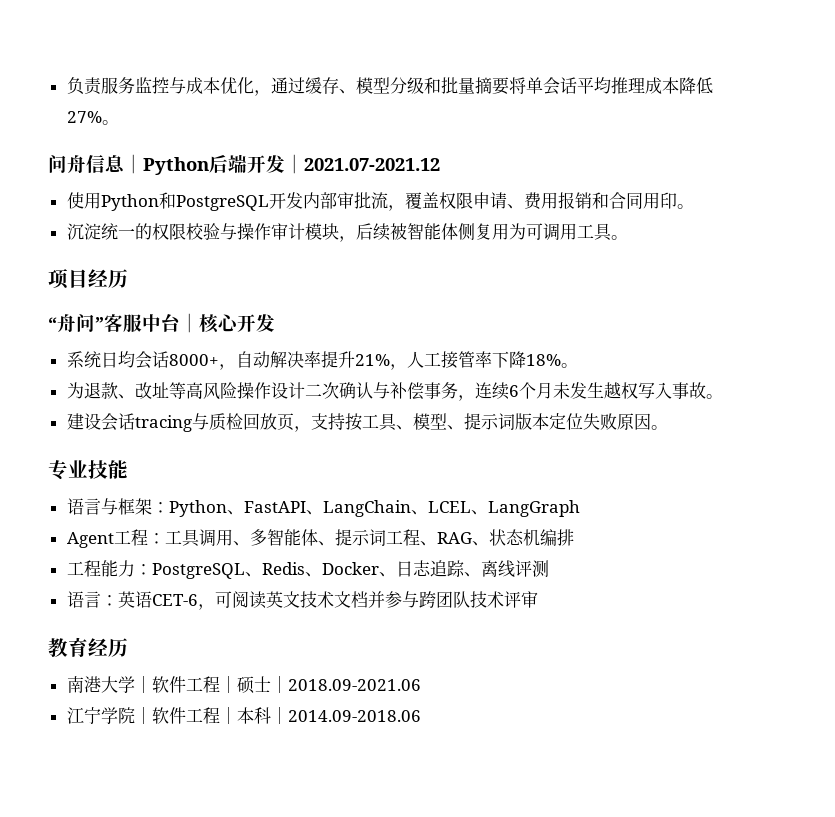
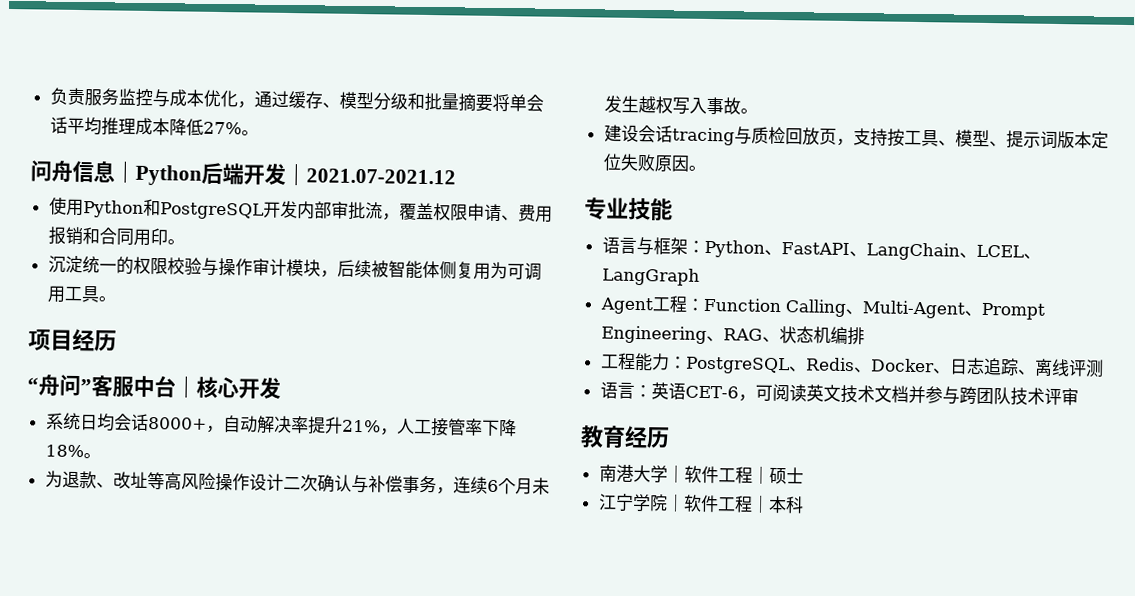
- Agent工程：工具调用、多智能体、提示词工程、RAG、状态机编排
+ Agent工程：Function Calling、Multi-Agent、Prompt Engineering、RAG、状态机编排
- 南港大学｜软件工程｜硕士｜2018.09-2021.06
+ 南港大学｜软件工程｜硕士
- 江宁学院｜软件工程｜本科｜2014.09-2018.06
+ 江宁学院｜软件工程｜本科

